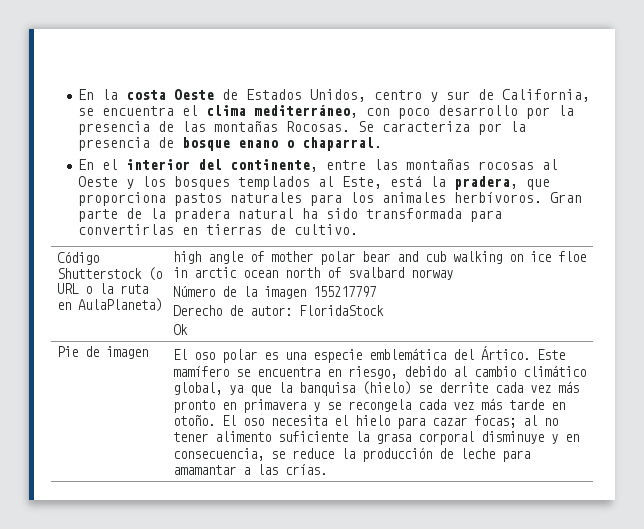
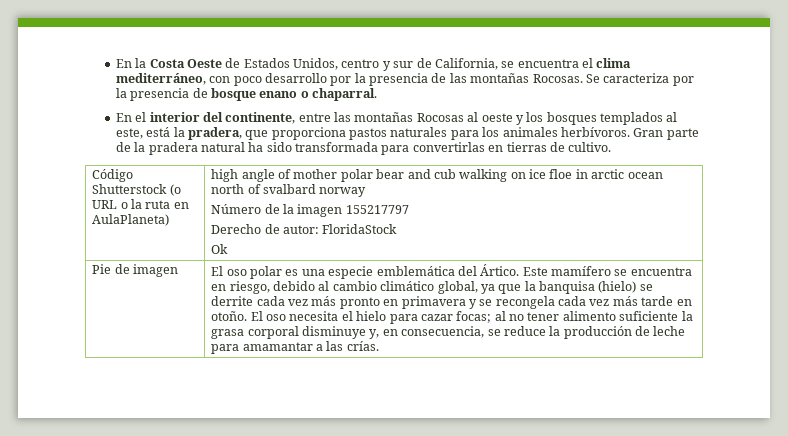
- En la costa Oeste de Estados Unidos, centro y sur de California, se encuentra el clima mediterráneo, con poco desarrollo por la presencia de las montañas Rocosas.
+ En la Costa Oeste de Estados Unidos, centro y sur de California, se encuentra el clima mediterráneo, con poco desarrollo por la presencia de las montañas Rocosas.
- En el interior del continente, entre las montañas rocosas al Oeste y los bosques templados al Este, está la pradera, que proporciona pastos naturales para los animales herbívoros.
+ En el interior del continente, entre las montañas Rocosas al oeste y los bosques templados al este, está la pradera, que proporciona pastos naturales para los animales herbívoros.
- El oso necesita el hielo para cazar focas; al no tener alimento suficiente la grasa corporal disminuye y en consecuencia, se reduce la producción de leche para amamantar a las crías.
+ El oso necesita el hielo para cazar focas; al no tener alimento suficiente la grasa corporal disminuye y, en consecuencia, se reduce la producción de leche para amamantar a las crías.

